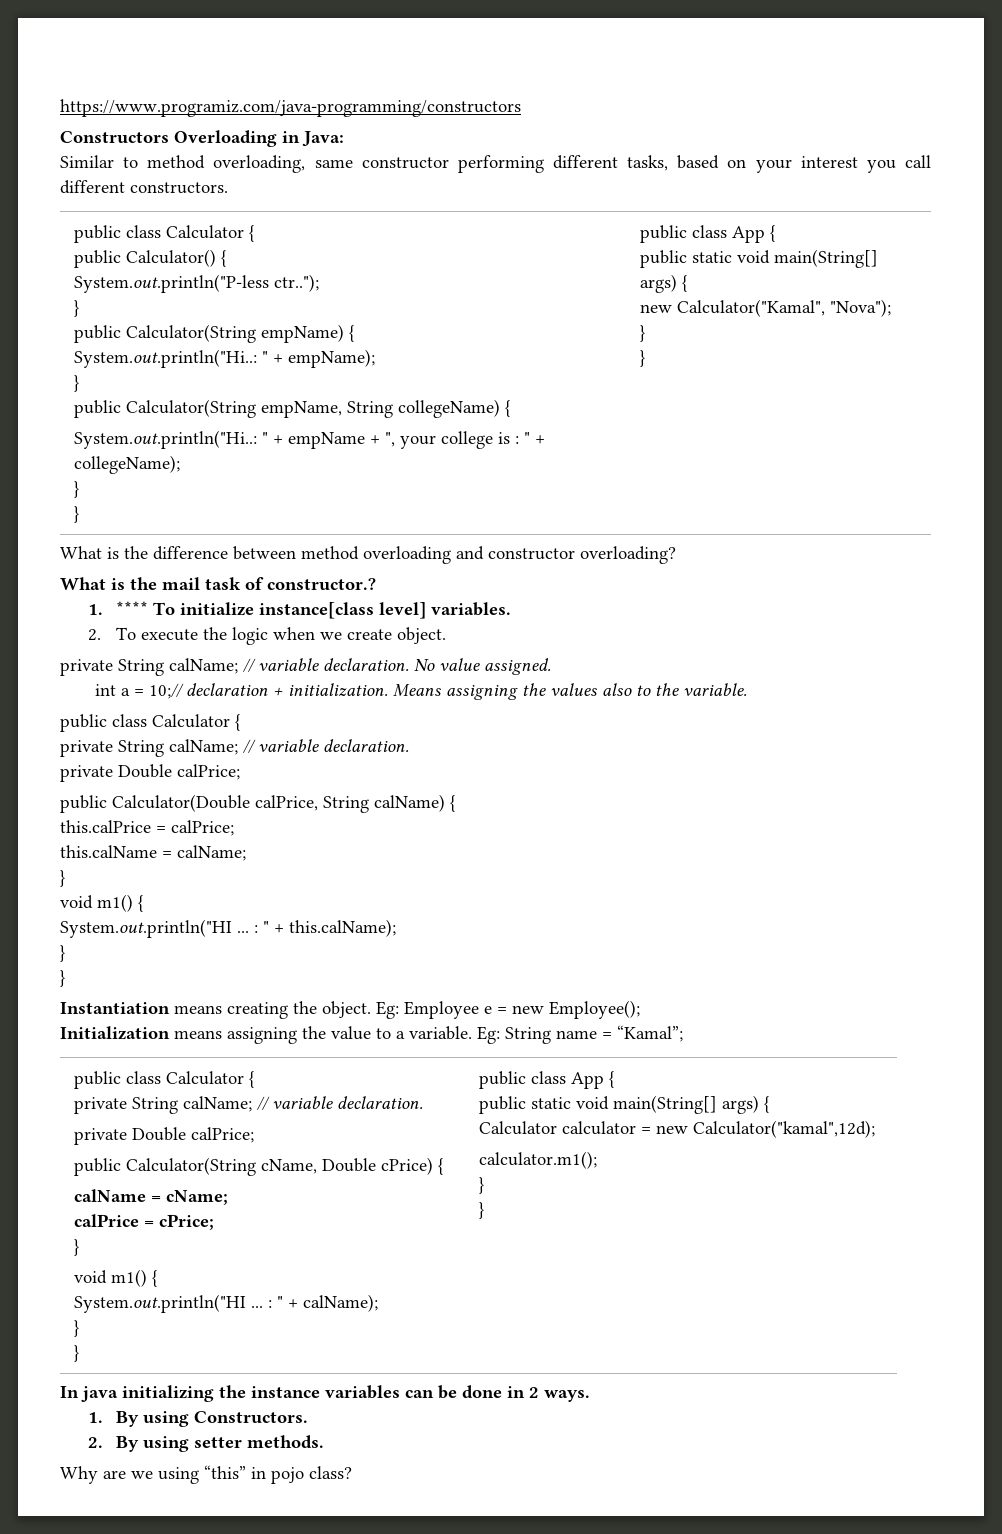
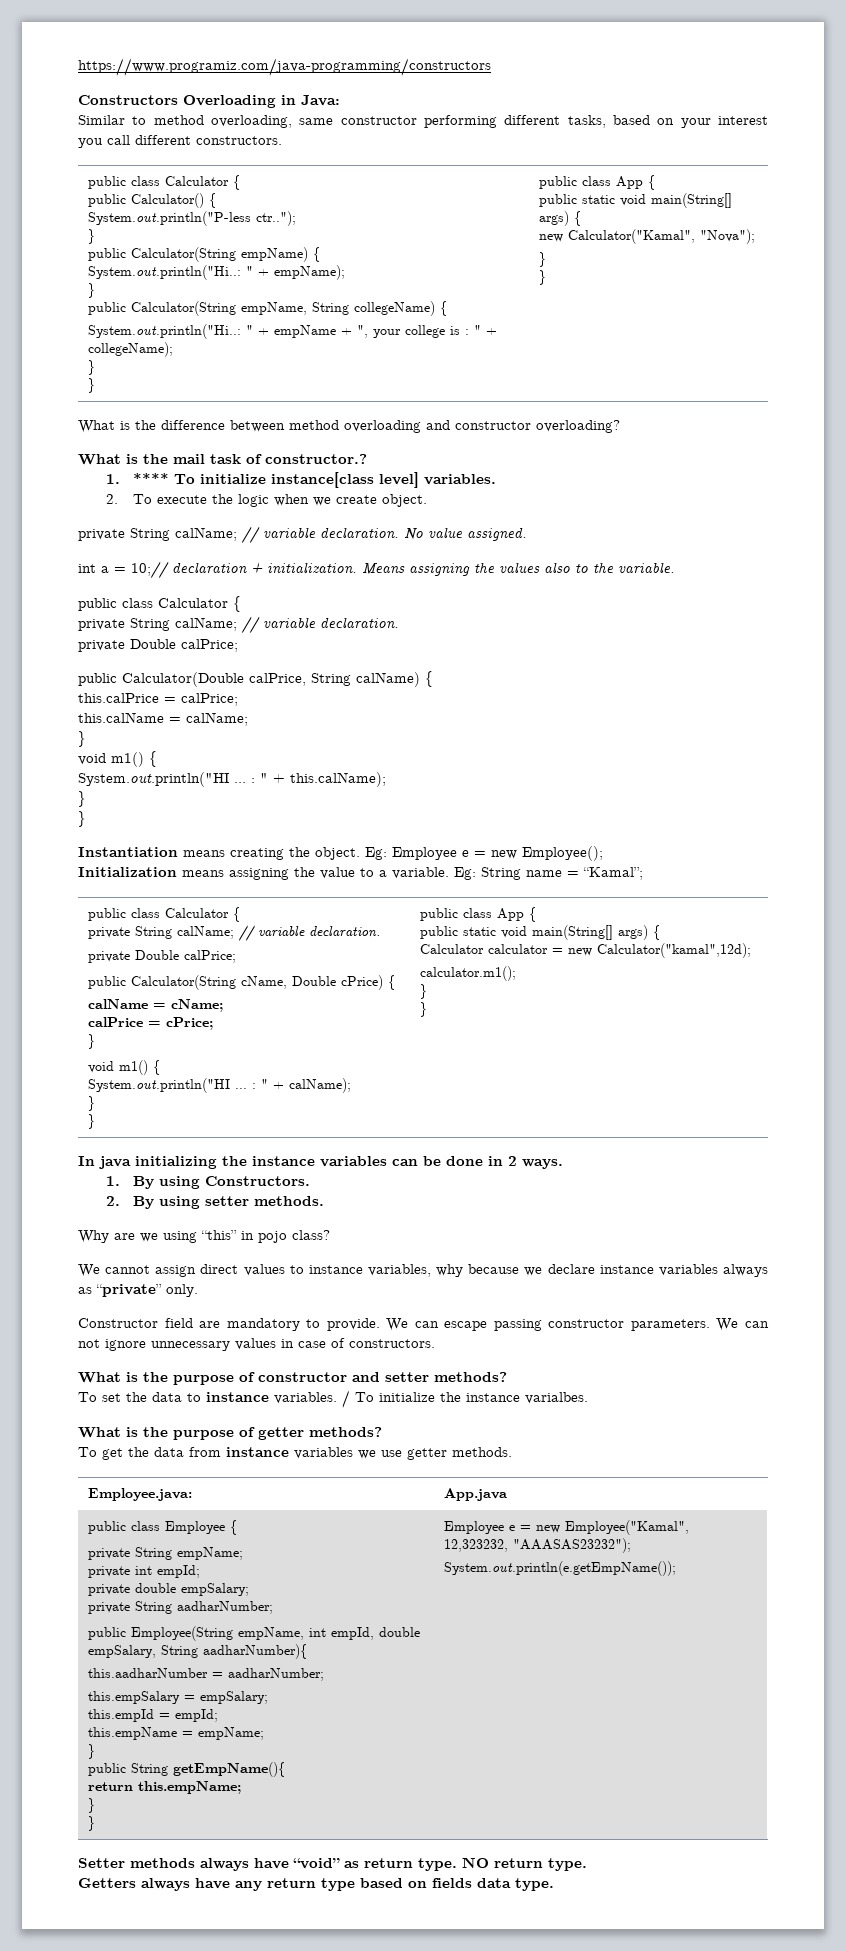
+ We cannot assign direct values to instance variables, why because we declare instance variables always as “private” only.
+ Constructor field are mandatory to provide. We can escape passing constructor parameters. We can not ignore unnecessary values in case of constructors.
+ What is the purpose of constructor and setter methods?
+ To set the data to instance variables. / To initialize the instance varialbes.
+ What is the purpose of getter methods?
+ To get the data from instance variables we use getter methods.
+ Employee.java: | App.java
+ public class Employee {
+ private String empName;
+ private int empId;
+ private double empSalary;
+ private String aadharNumber;
+ public Employee(String empName, int empId, double empSalary, String aadharNumber){
+ this.aadharNumber = aadharNumber;
+ this.empSalary = empSalary;
+ this.empId = empId;
+ this.empName = empName;
+ }
+ public String getEmpName(){
+ return this.empName;
+ }
+ } | Employee e = new Employee("Kamal", 12,323232, "AAASAS23232");
+ System.out.println(e.getEmpName());
+ Setter methods always have “void” as return type. NO return type.
+ Getters always have any return type based on fields data type.

